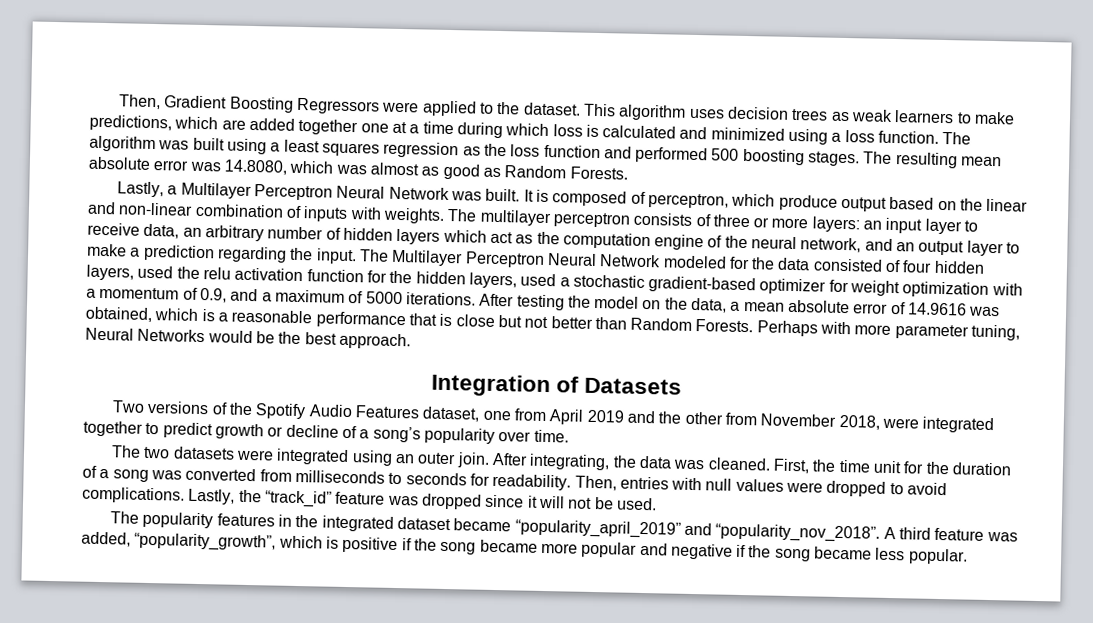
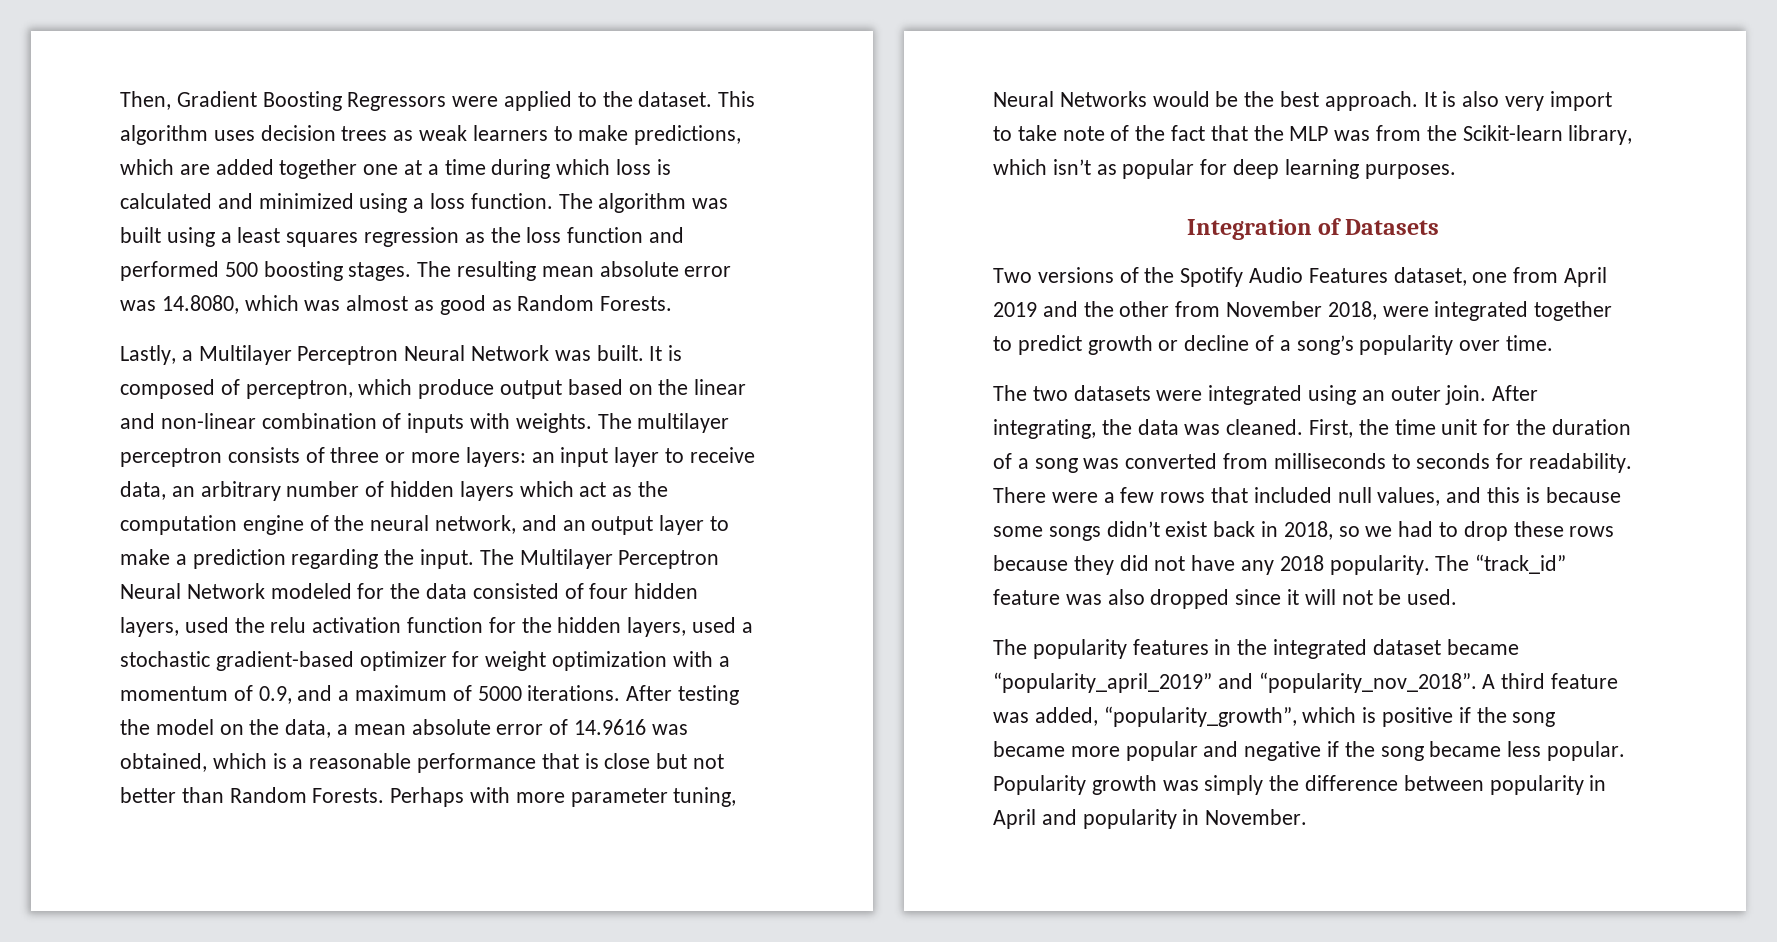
+ It is also very import to take note of the fact that the MLP was from the Scikit-learn library, which isn’t as popular for deep learning purposes.
- Then, entries with null values were dropped to avoid complications. Lastly, the “track_id” feature was dropped since it will not be used.
+ There were a few rows that included null values, and this is because some songs didn’t exist back in 2018, so we had to drop these rows because they did not have any 2018 popularity. The “track_id” feature was also dropped since it will not be used.
+ Popularity growth was simply the difference between popularity in April and popularity in November.

